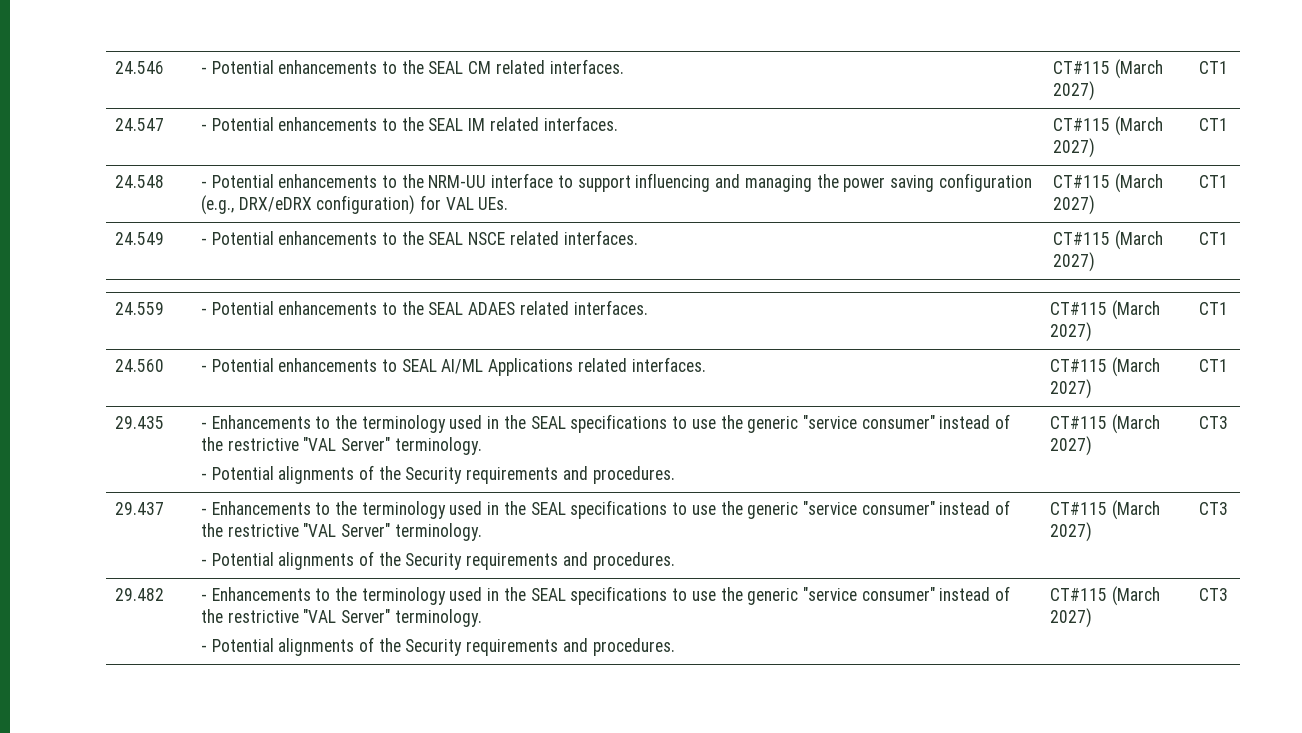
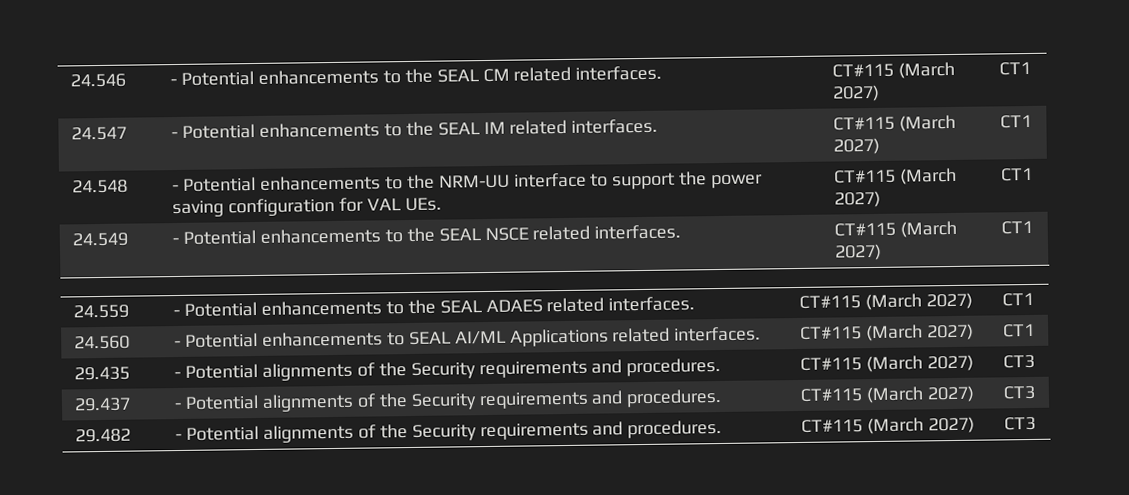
- 24.548 | - Potential enhancements to the NRM-UU interface to support influencing and managing the power saving configuration (e.g., DRX/eDRX configuration) for VAL UEs. | CT#115 (March 2027) | CT1
+ 24.548 | - Potential enhancements to the NRM-UU interface to support the power saving configuration for VAL UEs. | CT#115 (March 2027) | CT1
- 29.435 | - Enhancements to the terminology used in the SEAL specifications to use the generic "service consumer" instead of the restrictive "VAL Server" terminology.
- - Potential alignments of the Security requirements and procedures. | CT#115 (March 2027) | CT3
+ 29.435 | - Potential alignments of the Security requirements and procedures. | CT#115 (March 2027) | CT3
- 29.437 | - Enhancements to the terminology used in the SEAL specifications to use the generic "service consumer" instead of the restrictive "VAL Server" terminology.
- - Potential alignments of the Security requirements and procedures. | CT#115 (March 2027) | CT3
+ 29.437 | - Potential alignments of the Security requirements and procedures. | CT#115 (March 2027) | CT3
- 29.482 | - Enhancements to the terminology used in the SEAL specifications to use the generic "service consumer" instead of the restrictive "VAL Server" terminology.
- - Potential alignments of the Security requirements and procedures. | CT#115 (March 2027) | CT3
+ 29.482 | - Potential alignments of the Security requirements and procedures. | CT#115 (March 2027) | CT3

